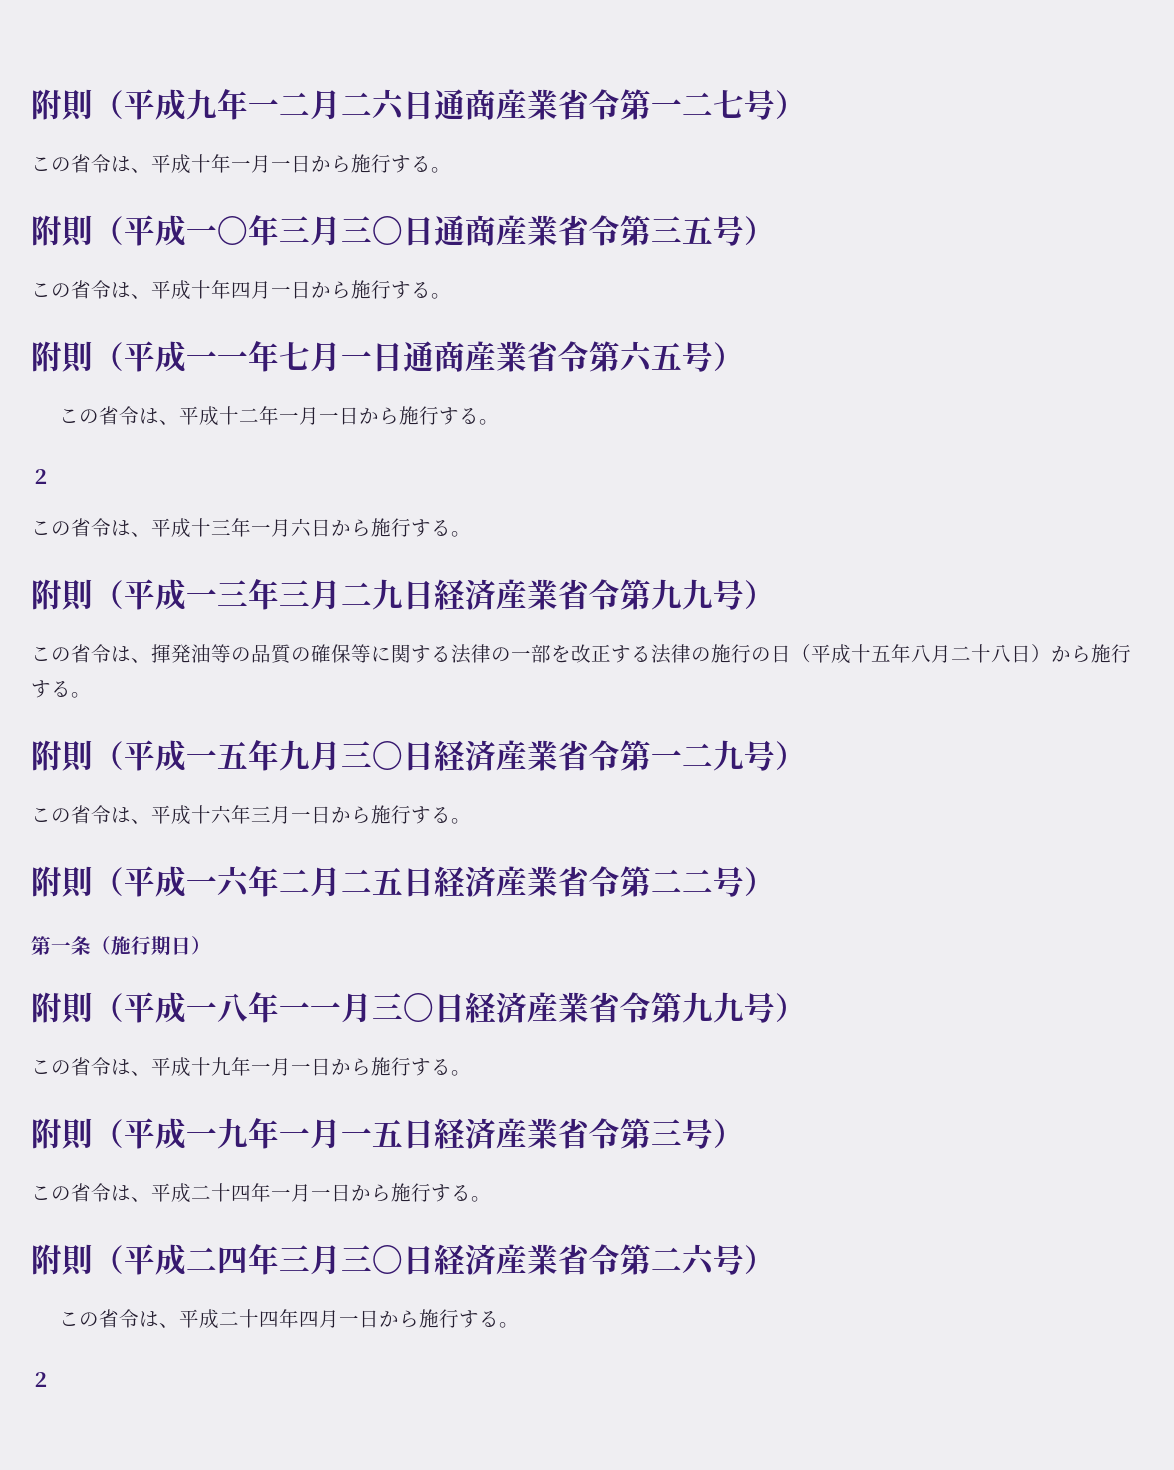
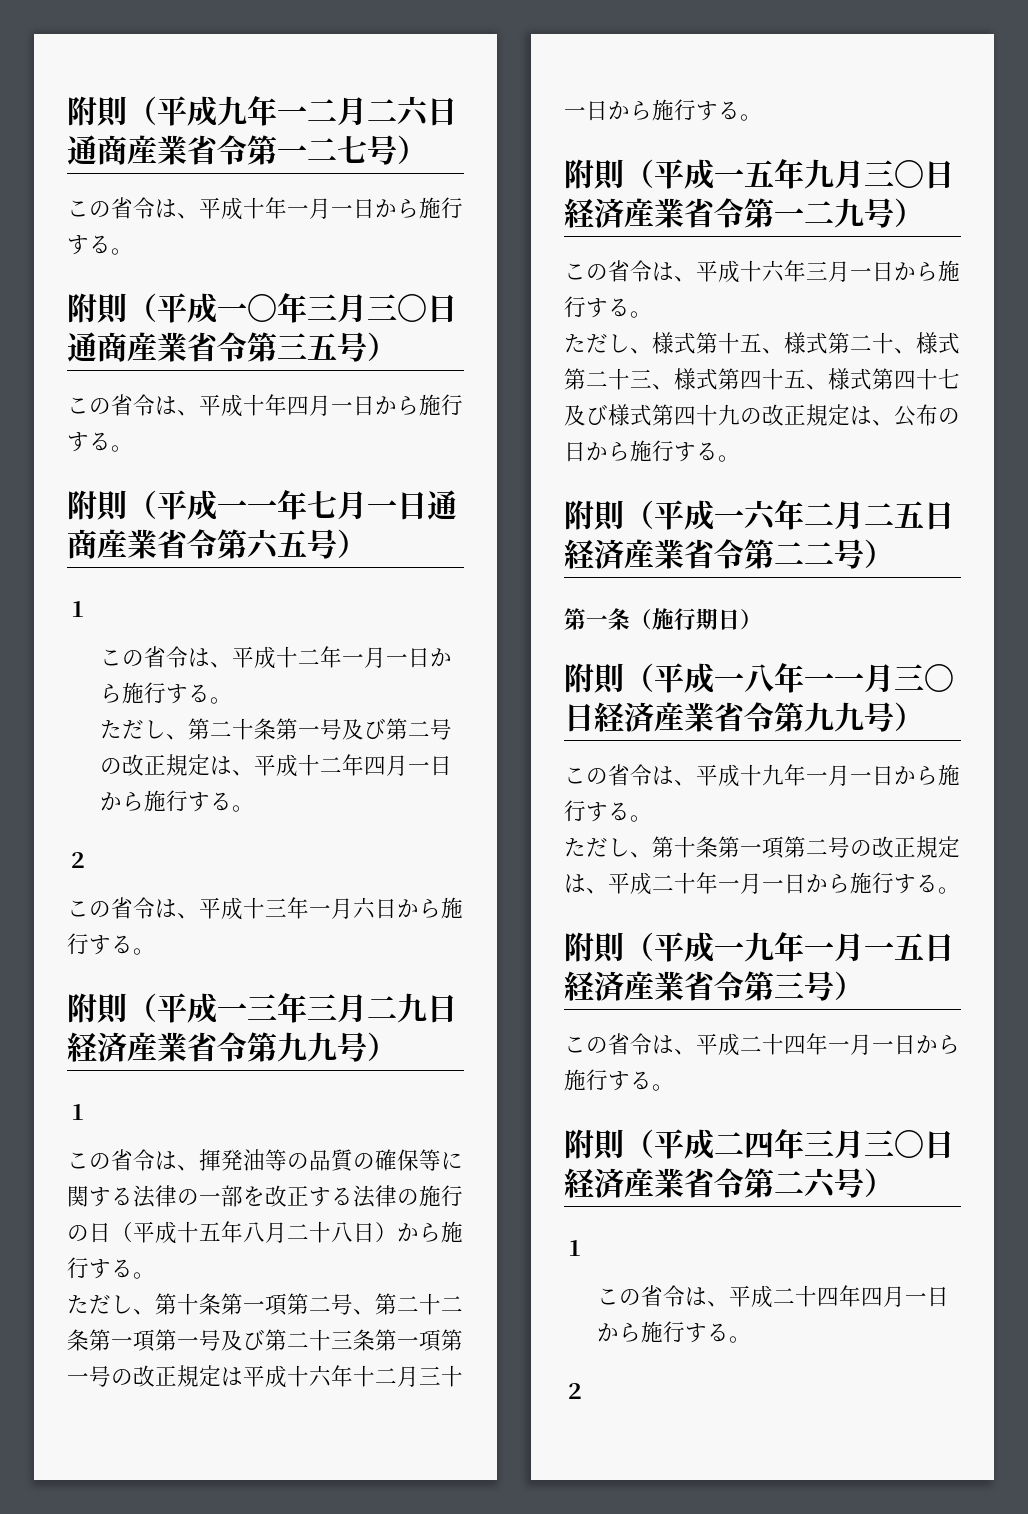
  附則（平成一一年七月一日通商産業省令第六五号）
+ １
+ ただし、第二十条第一号及び第二号の改正規定は、平成十二年四月一日から施行する。
  附則（平成一三年三月二九日経済産業省令第九九号）
+ １
+ ただし、第十条第一項第二号、第二十二条第一項第一号及び第二十三条第一項第一号の改正規定は平成十六年十二月三十一日から施行する。
+ ただし、様式第十五、様式第二十、様式第二十三、様式第四十五、様式第四十七及び様式第四十九の改正規定は、公布の日から施行する。
+ ただし、第十条第一項第二号の改正規定は、平成二十年一月一日から施行する。
  附則（平成二四年三月三〇日経済産業省令第二六号）
+ １

